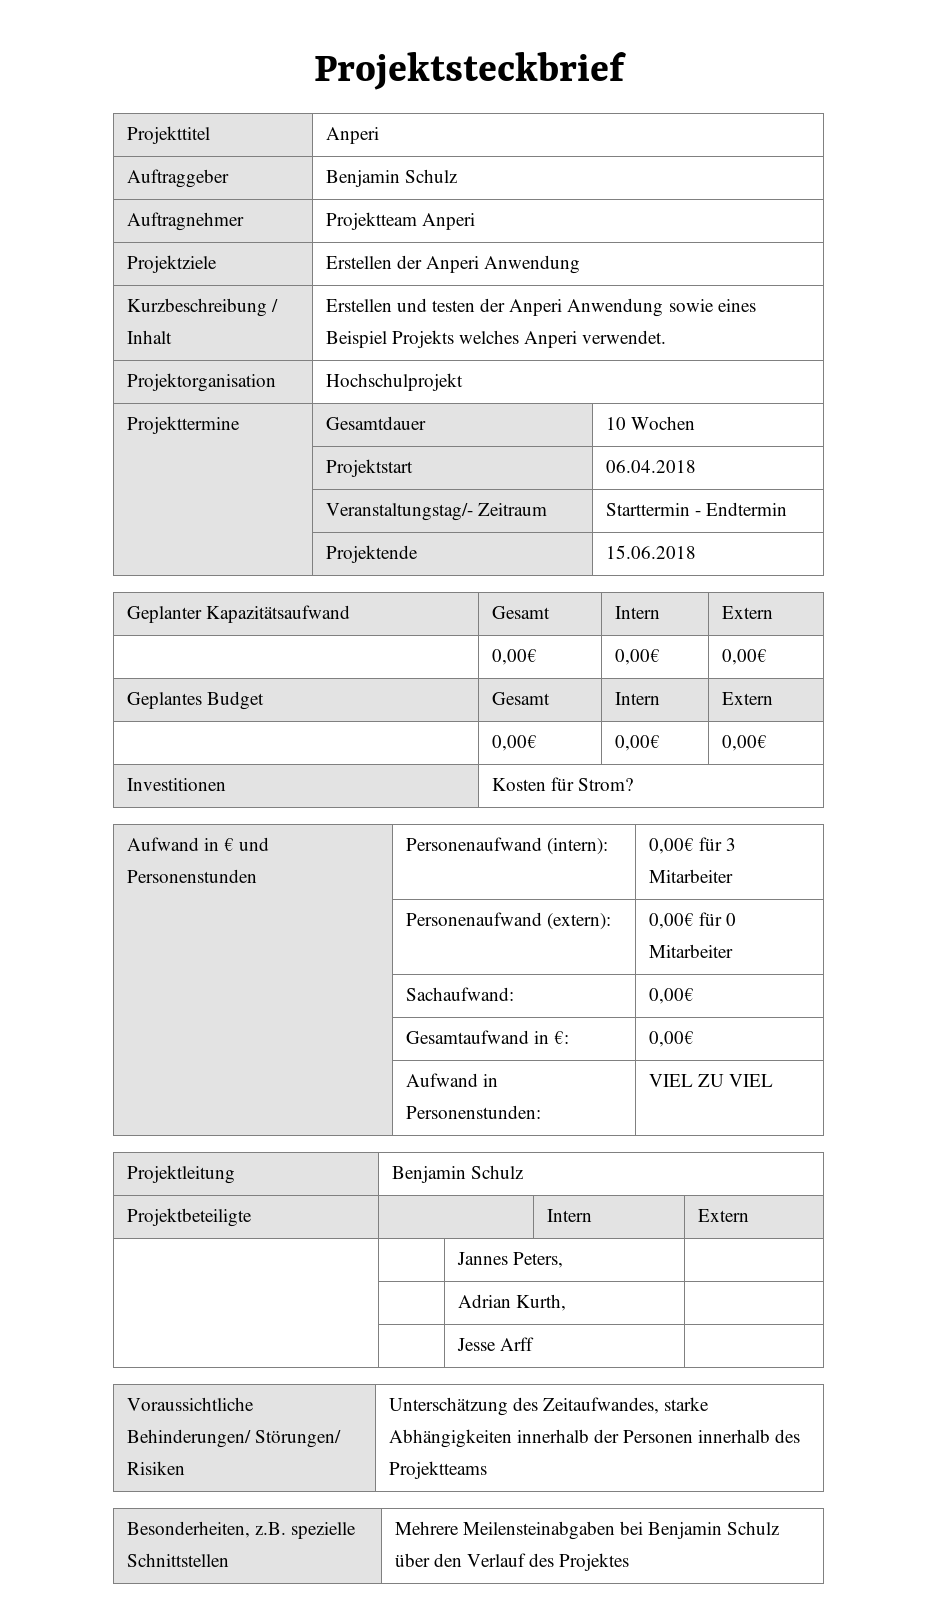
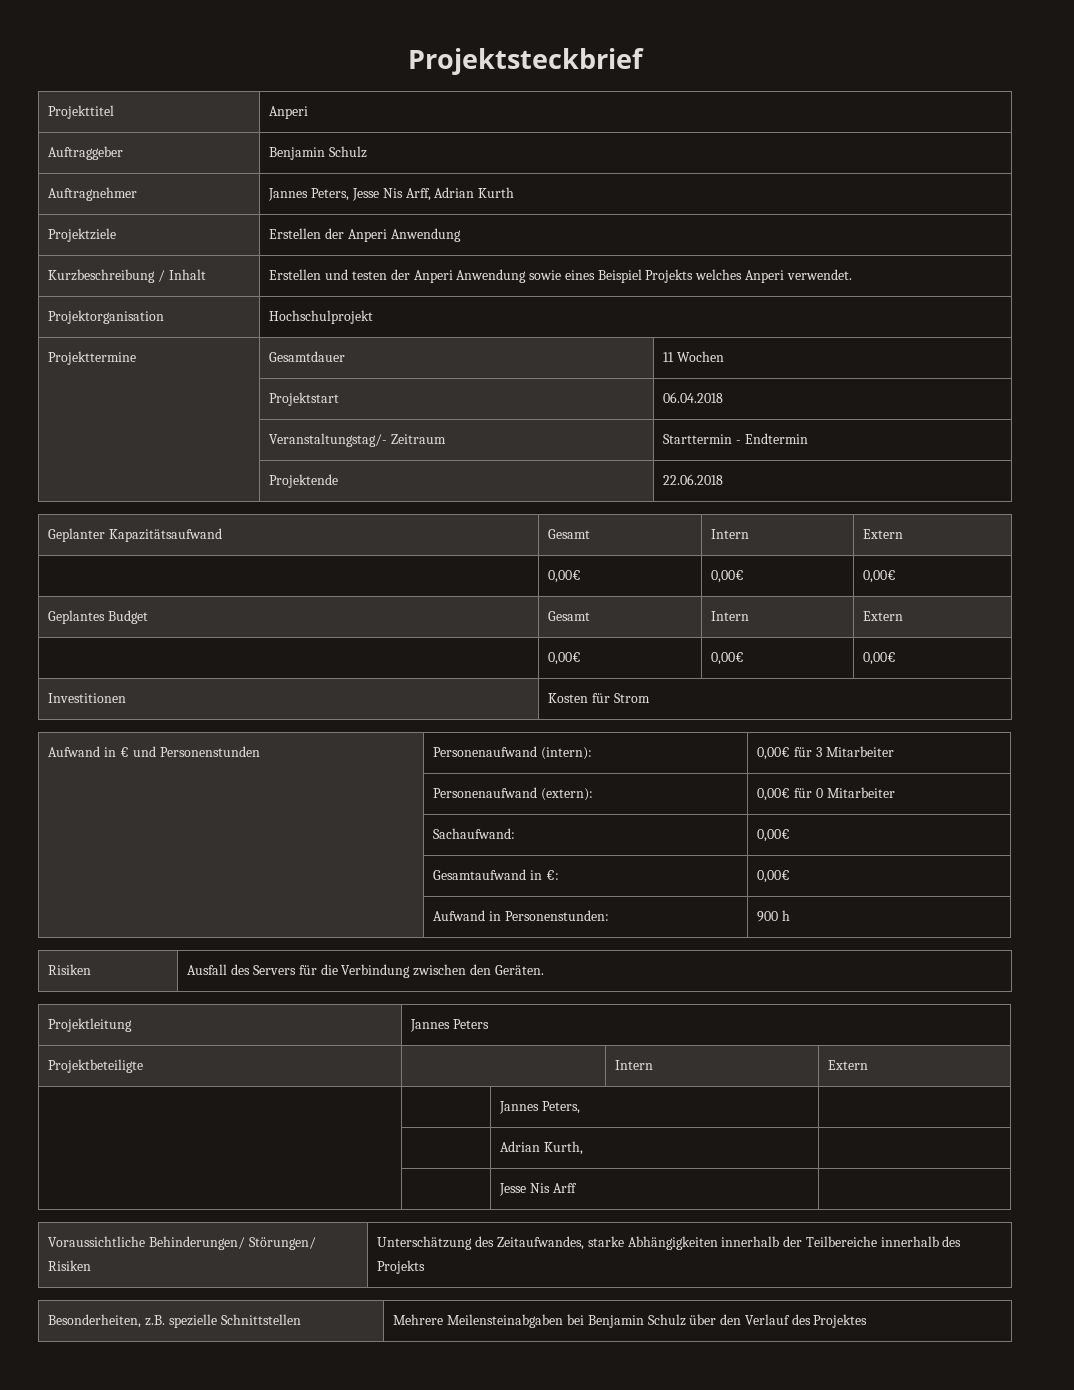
- Auftragnehmer | Projektteam Anperi
+ Auftragnehmer | Jannes Peters, Jesse Nis Arff, Adrian Kurth
- Projekttermine | Gesamtdauer | 10 Wochen
+ Projekttermine | Gesamtdauer | 11 Wochen
- | Projektende | 15.06.2018
+ | Projektende | 22.06.2018
- Investitionen | Kosten für Strom?
+ Investitionen | Kosten für Strom
- | Aufwand in Personenstunden: | VIEL ZU VIEL
+ | Aufwand in Personenstunden: | 900 h
+ Risiken | Ausfall des Servers für die Verbindung zwischen den Geräten.
- Projektleitung | Benjamin Schulz
+ Projektleitung | Jannes Peters
- | | Jesse Arff |
+ | | Jesse Nis Arff |
- Voraussichtliche Behinderungen/ Störungen/ Risiken | Unterschätzung des Zeitaufwandes, starke Abhängigkeiten innerhalb der Personen innerhalb des Projektteams
+ Voraussichtliche Behinderungen/ Störungen/ Risiken | Unterschätzung des Zeitaufwandes, starke Abhängigkeiten innerhalb der Teilbereiche innerhalb des Projekts

